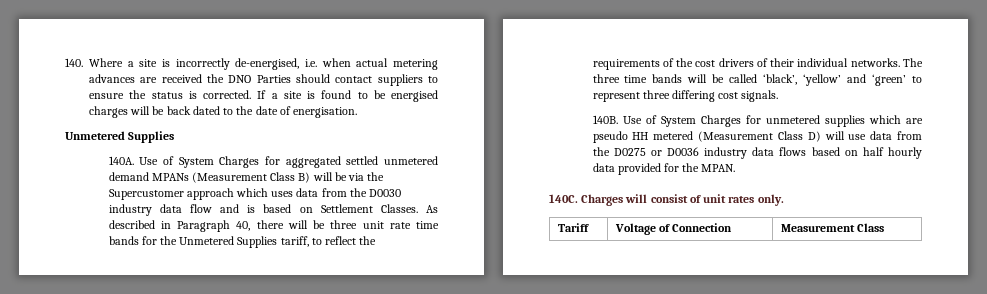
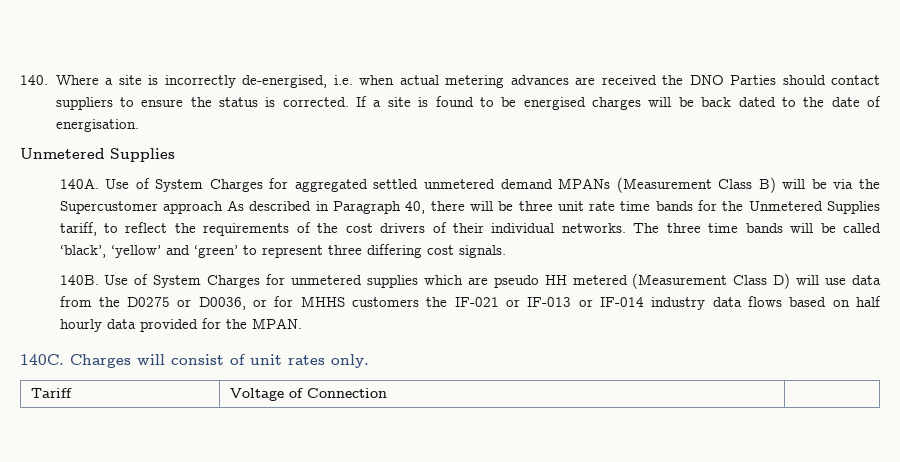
- Use of System Charges for aggregated settled unmetered demand MPANs (Measurement Class B) will be via the Supercustomer approach which uses data from the D0030 industry data flow and is based on Settlement Classes. As described in Paragraph 40, there will be three unit rate time bands for the Unmetered Supplies tariff, to reflect the requirements of the cost drivers of their individual networks.
+ Use of System Charges for aggregated settled unmetered demand MPANs (Measurement Class B) will be via the Supercustomer approach As described in Paragraph 40, there will be three unit rate time bands for the Unmetered Supplies tariff, to reflect the requirements of the cost drivers of their individual networks.
- Use of System Charges for unmetered supplies which are pseudo HH metered (Measurement Class D) will use data from the D0275 or D0036 industry data flows based on half hourly data provided for the MPAN.
+ Use of System Charges for unmetered supplies which are pseudo HH metered (Measurement Class D) will use data from the D0275 or D0036, or for MHHS customers the IF-021 or IF-013 or IF-014 industry data flows based on half hourly data provided for the MPAN.
- Tariff | Voltage of Connection | Measurement Class
+ Tariff | Voltage of Connection |

